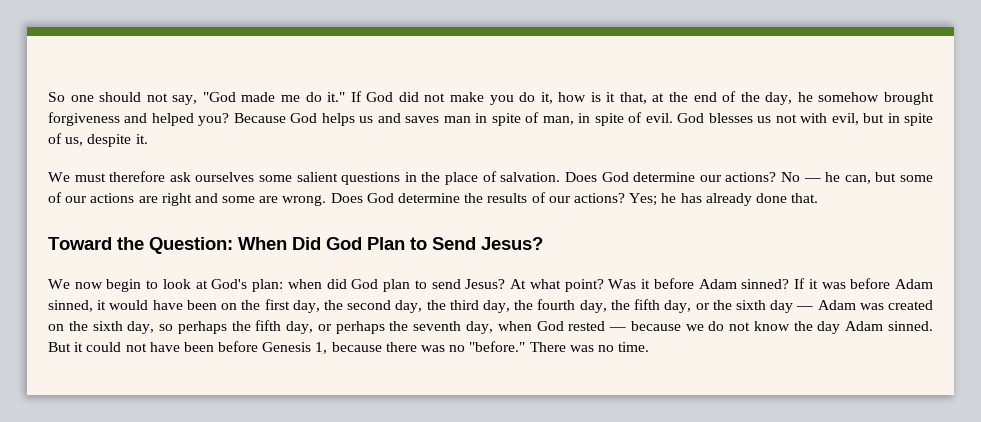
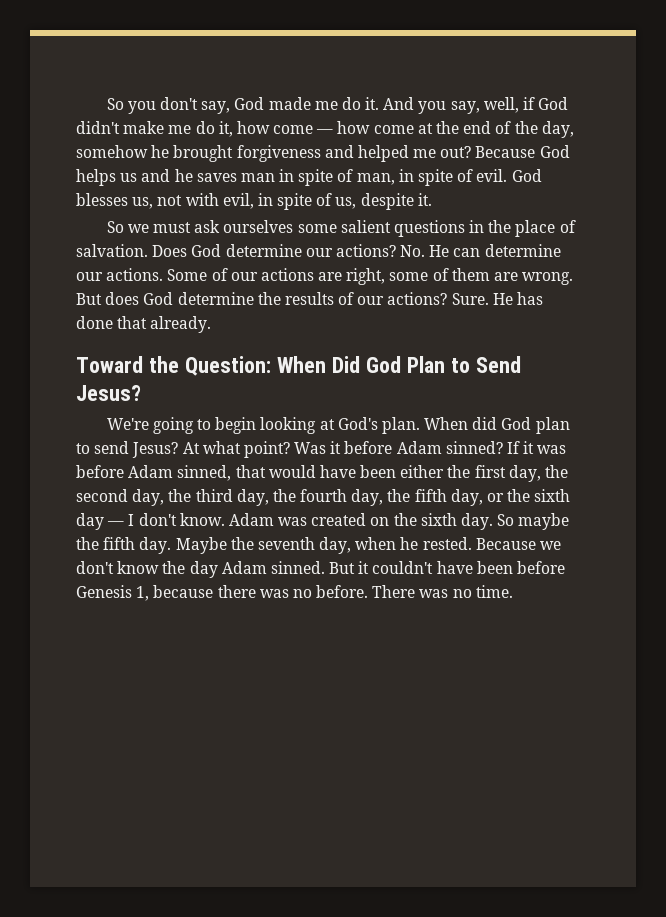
- So one should not say, "God made me do it." If God did not make you do it, how is it that, at the end of the day, he somehow brought forgiveness and helped you?
+ So you don't say, God made me do it. And you say, well, if God didn't make me do it, how come — how come at the end of the day, somehow he brought forgiveness and helped me out?
- Because God helps us and saves man in spite of man, in spite of evil.
+ Because God helps us and he saves man in spite of man, in spite of evil.
- God blesses us not with evil, but in spite of us, despite it.
+ God blesses us, not with evil, in spite of us, despite it.
- We must therefore ask ourselves some salient questions in the place of salvation.
+ So we must ask ourselves some salient questions in the place of salvation.
- No — he can, but some of our actions are right and some are wrong. Does God determine the results of our actions?
+ No. He can determine our actions. Some of our actions are right, some of them are wrong. But does God determine the results of our actions?
- Yes; he has already done that.
+ Sure. He has done that already.
- We now begin to look at God's plan: when did God plan to send Jesus?
+ We're going to begin looking at God's plan. When did God plan to send Jesus?
- If it was before Adam sinned, it would have been on the first day, the second day, the third day, the fourth day, the fifth day, or the sixth day — Adam was created on the sixth day, so perhaps the fifth day, or perhaps the seventh day, when God rested — because we do not know the day Adam sinned.
+ If it was before Adam sinned, that would have been either the first day, the second day, the third day, the fourth day, the fifth day, or the sixth day — I don't know. Adam was created on the sixth day. So maybe the fifth day. Maybe the seventh day, when he rested. Because we don't know the day Adam sinned.
- But it could not have been before Genesis 1, because there was no "before."
+ But it couldn't have been before Genesis 1, because there was no before.

